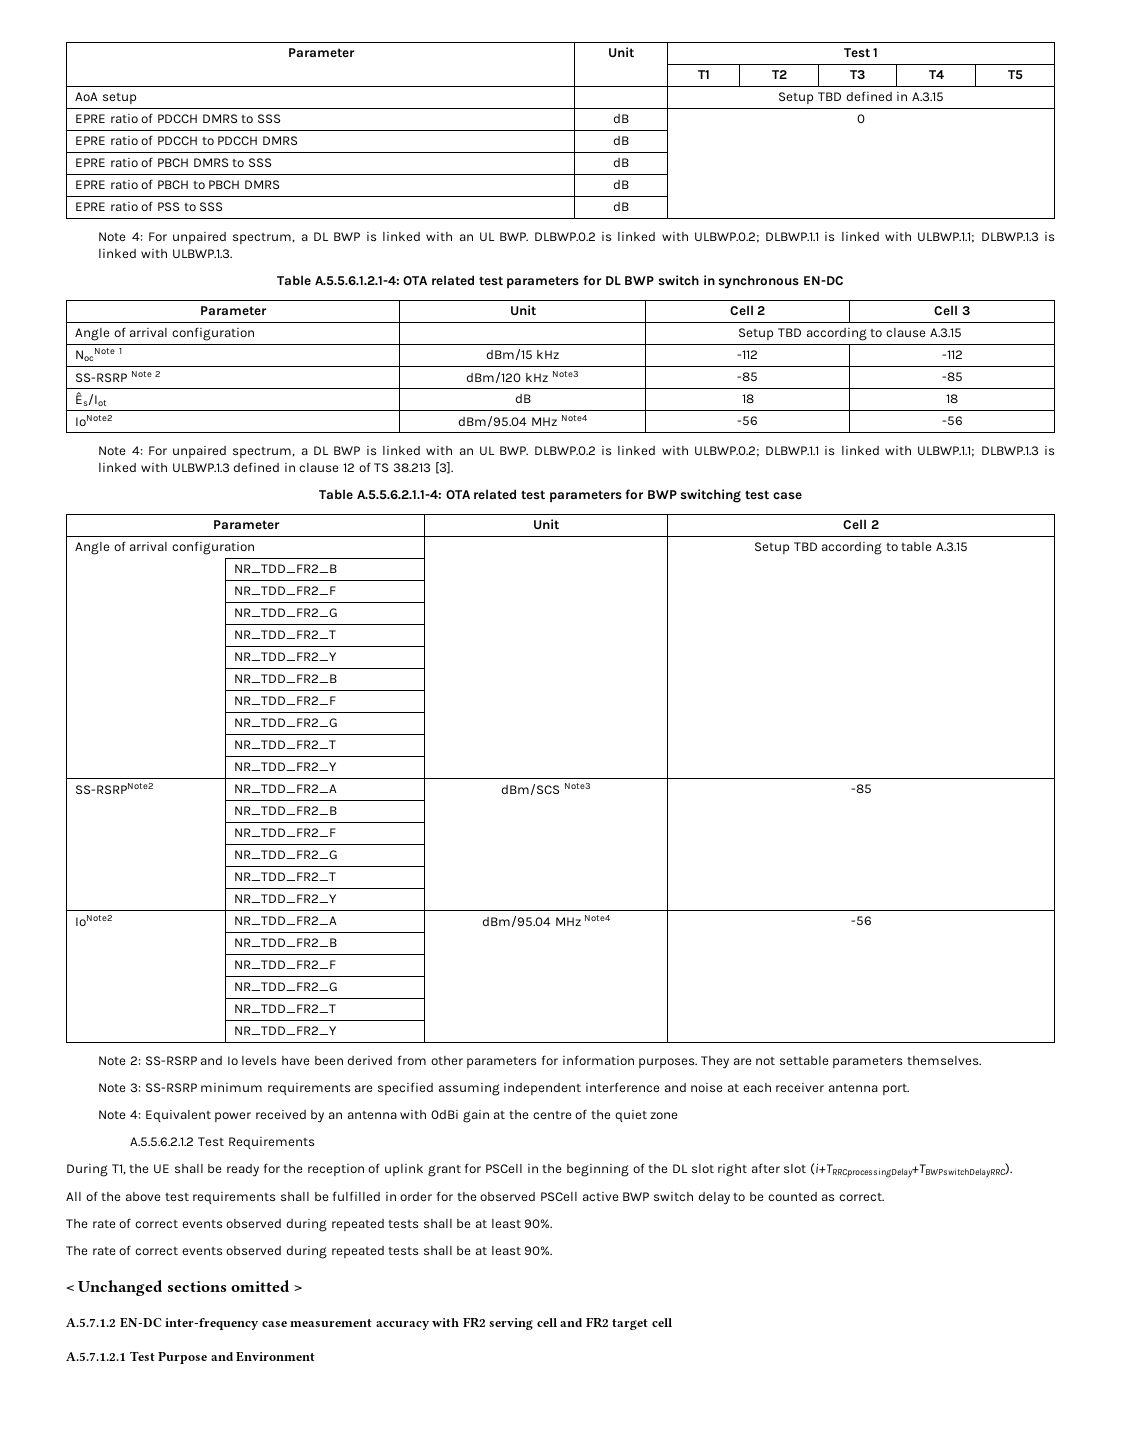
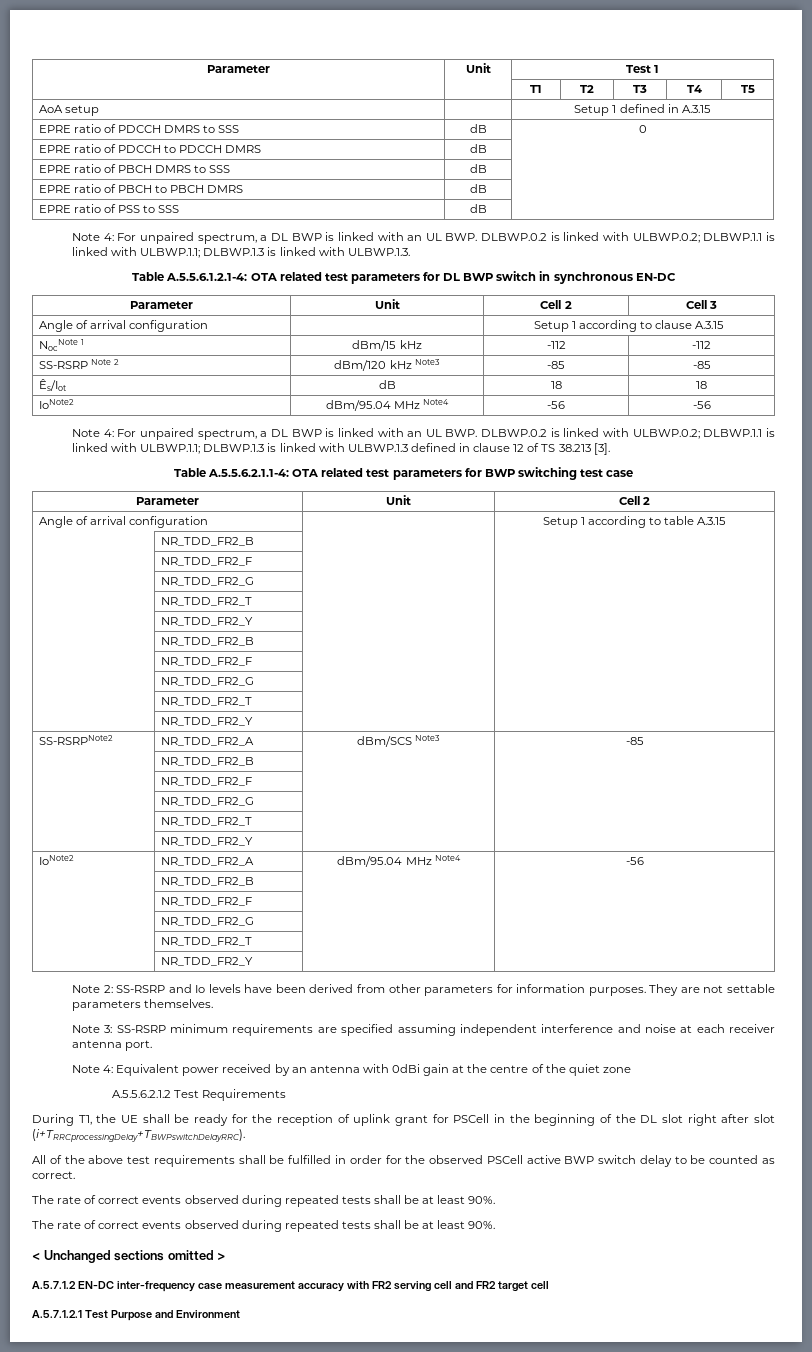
- AoA setup | | Setup TBD defined in A.3.15
+ AoA setup | | Setup 1 defined in A.3.15
- Angle of arrival configuration | | Setup TBD according to clause A.3.15
+ Angle of arrival configuration | | Setup 1 according to clause A.3.15
- Angle of arrival configuration | | Setup TBD according to table A.3.15
+ Angle of arrival configuration | | Setup 1 according to table A.3.15

